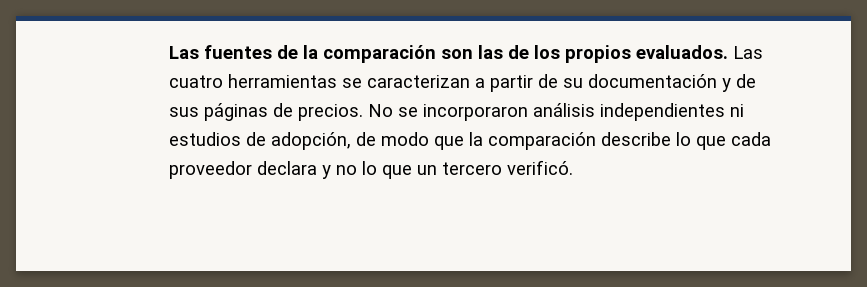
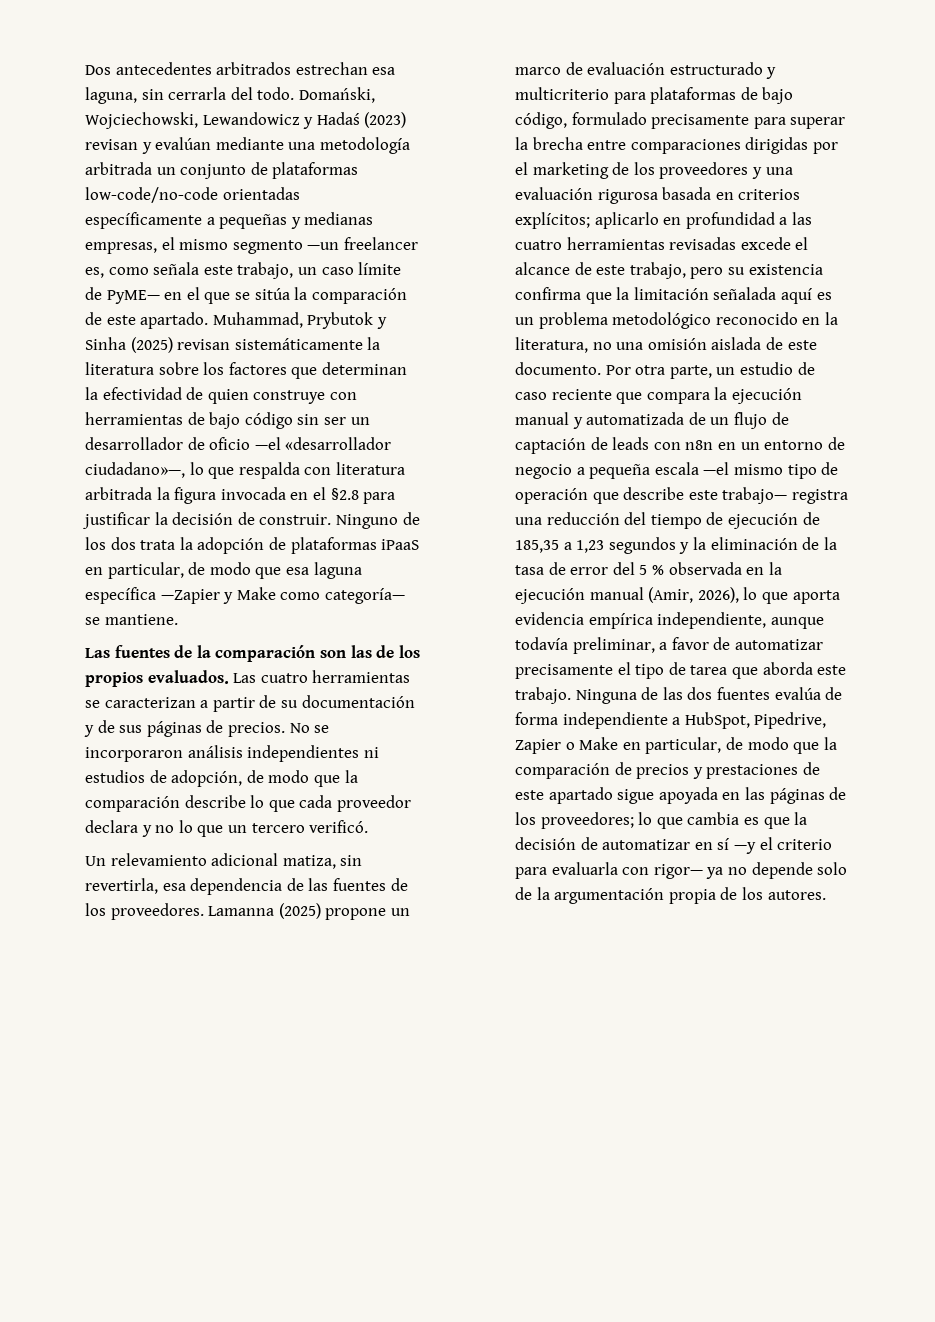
+ Dos antecedentes arbitrados estrechan esa laguna, sin cerrarla del todo. Domański, Wojciechowski, Lewandowicz y Hadaś (2023) revisan y evalúan mediante una metodología arbitrada un conjunto de plataformas low-code/no-code orientadas específicamente a pequeñas y medianas empresas, el mismo segmento —un freelancer es, como señala este trabajo, un caso límite de PyME— en el que se sitúa la comparación de este apartado. Muhammad, Prybutok y Sinha (2025) revisan sistemáticamente la literatura sobre los factores que determinan la efectividad de quien construye con herramientas de bajo código sin ser un desarrollador de oficio —el «desarrollador ciudadano»—, lo que respalda con literatura arbitrada la figura invocada en el §2.8 para justificar la decisión de construir. Ninguno de los dos trata la adopción de plataformas iPaaS en particular, de modo que esa laguna específica —Zapier y Make como categoría— se mantiene.
+ Un relevamiento adicional matiza, sin revertirla, esa dependencia de las fuentes de los proveedores. Lamanna (2025) propone un marco de evaluación estructurado y multicriterio para plataformas de bajo código, formulado precisamente para superar la brecha entre comparaciones dirigidas por el marketing de los proveedores y una evaluación rigurosa basada en criterios explícitos; aplicarlo en profundidad a las cuatro herramientas revisadas excede el alcance de este trabajo, pero su existencia confirma que la limitación señalada aquí es un problema metodológico reconocido en la literatura, no una omisión aislada de este documento. Por otra parte, un estudio de caso reciente que compara la ejecución manual y automatizada de un flujo de captación de leads con n8n en un entorno de negocio a pequeña escala —el mismo tipo de operación que describe este trabajo— registra una reducción del tiempo de ejecución de 185,35 a 1,23 segundos y la eliminación de la tasa de error del 5 % observada en la ejecución manual (Amir, 2026), lo que aporta evidencia empírica independiente, aunque todavía preliminar, a favor de automatizar precisamente el tipo de tarea que aborda este trabajo. Ninguna de las dos fuentes evalúa de forma independiente a HubSpot, Pipedrive, Zapier o Make en particular, de modo que la comparación de precios y prestaciones de este apartado sigue apoyada en las páginas de los proveedores; lo que cambia es que la decisión de automatizar en sí —y el criterio para evaluarla con rigor— ya no depende solo de la argumentación propia de los autores.

